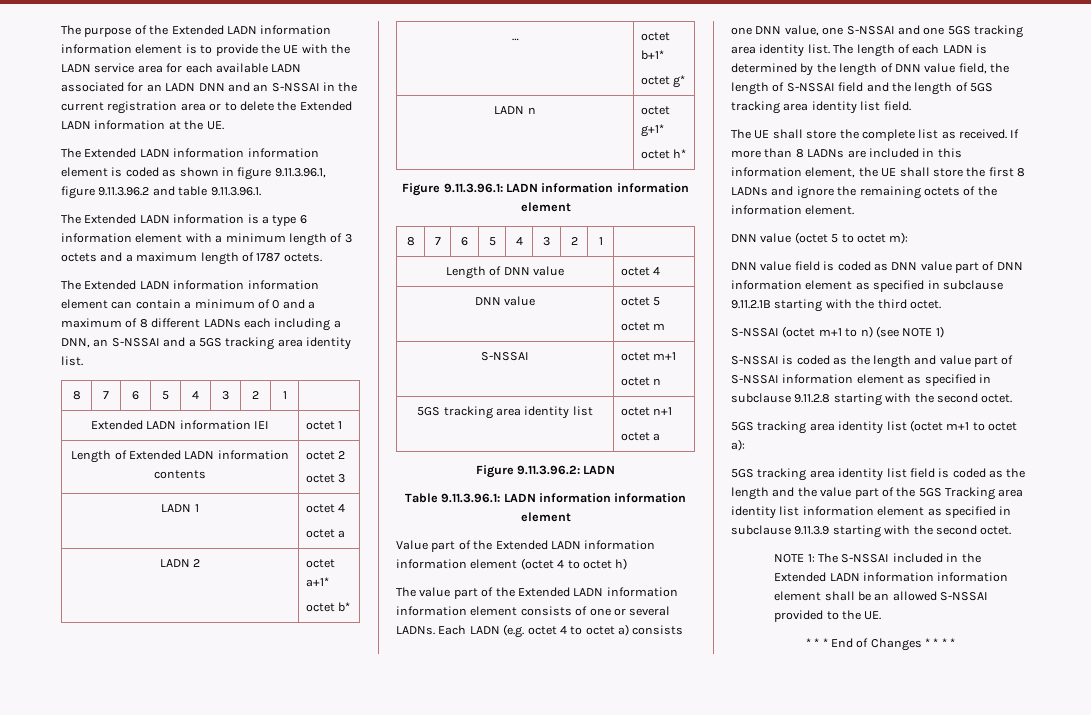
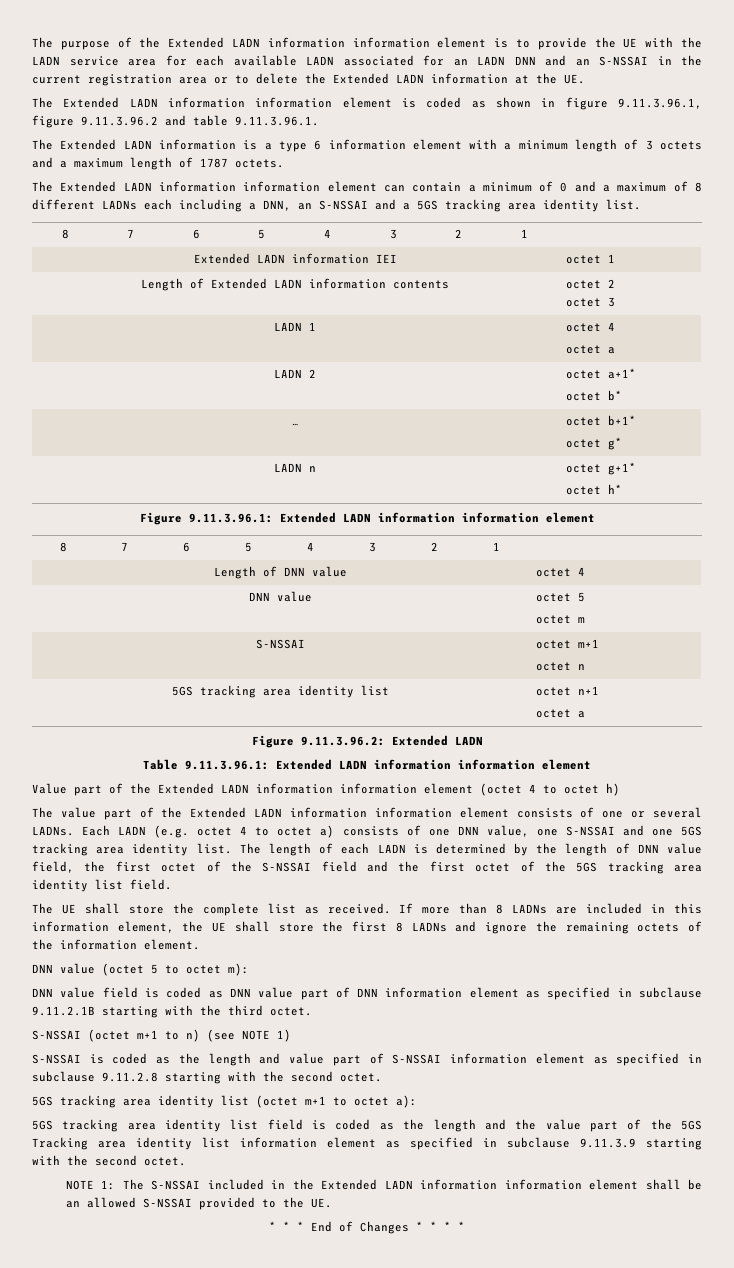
- Figure 9.11.3.96.1: LADN information information element
+ Figure 9.11.3.96.1: Extended LADN information information element
- Figure 9.11.3.96.2: LADN
+ Figure 9.11.3.96.2: Extended LADN
- Table 9.11.3.96.1: LADN information information element
+ Table 9.11.3.96.1: Extended LADN information information element
- Each LADN (e.g. octet 4 to octet a) consists one DNN value, one S-NSSAI and one 5GS tracking area identity list.
+ Each LADN (e.g. octet 4 to octet a) consists of one DNN value, one S-NSSAI and one 5GS tracking area identity list.
- The length of each LADN is determined by the length of DNN value field, the length of S-NSSAI field and the length of 5GS tracking area identity list field.
+ The length of each LADN is determined by the length of DNN value field, the first octet of the S-NSSAI field and the first octet of the 5GS tracking area identity list field.

